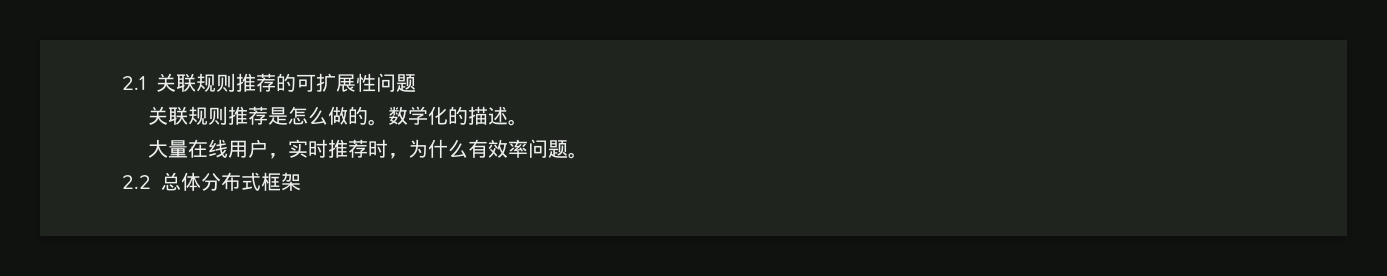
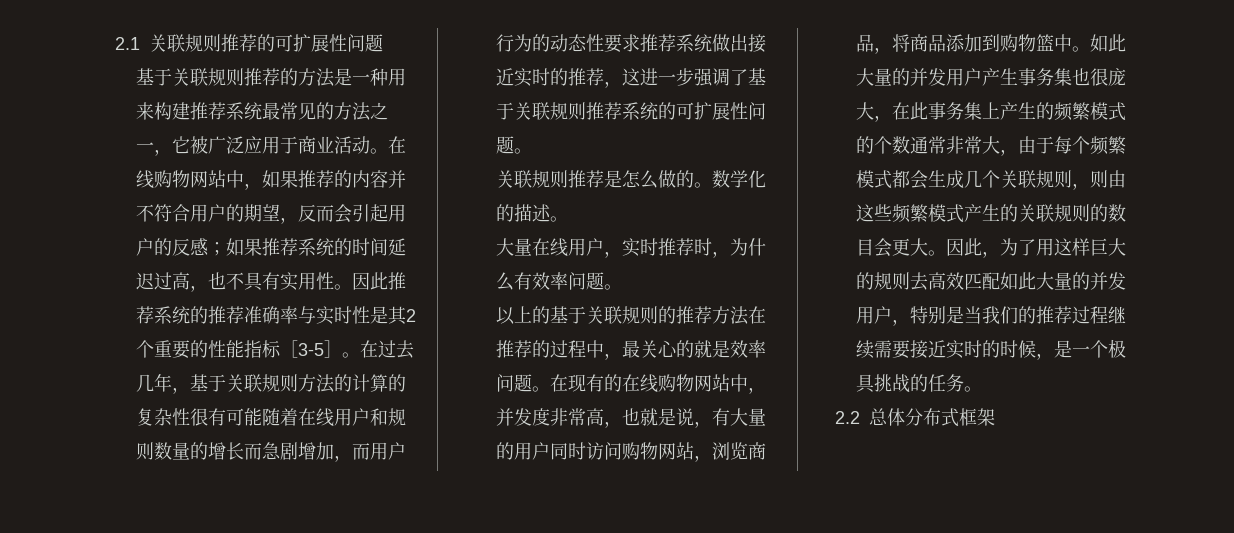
+ 基于关联规则推荐的方法是一种用来构建推荐系统最常见的方法之一，它被广泛应用于商业活动。在线购物网站中，如果推荐的内容并不符合用户的期望，反而会引起用户的反感；如果推荐系统的时间延迟过高，也不具有实用性。因此推荐系统的推荐准确率与实时性是其2个重要的性能指标［3-5］。在过去几年，基于关联规则方法的计算的复杂性很有可能随着在线用户和规则数量的增长而急剧增加，而用户行为的动态性要求推荐系统做出接近实时的推荐，这进一步强调了基于关联规则推荐系统的可扩展性问题。
+ 以上的基于关联规则的推荐方法在推荐的过程中，最关心的就是效率问题。在现有的在线购物网站中，并发度非常高，也就是说，有大量的用户同时访问购物网站，浏览商品，将商品添加到购物篮中。如此大量的并发用户产生事务集也很庞大，在此事务集上产生的频繁模式的个数通常非常大，由于每个频繁模式都会生成几个关联规则，则由这些频繁模式产生的关联规则的数目会更大。因此，为了用这样巨大的规则去高效匹配如此大量的并发用户，特别是当我们的推荐过程继续需要接近实时的时候，是一个极具挑战的任务。

